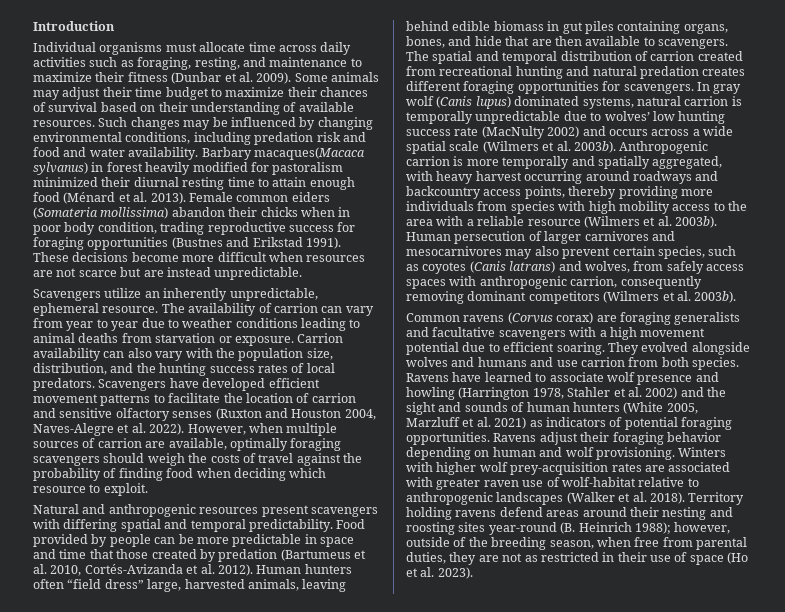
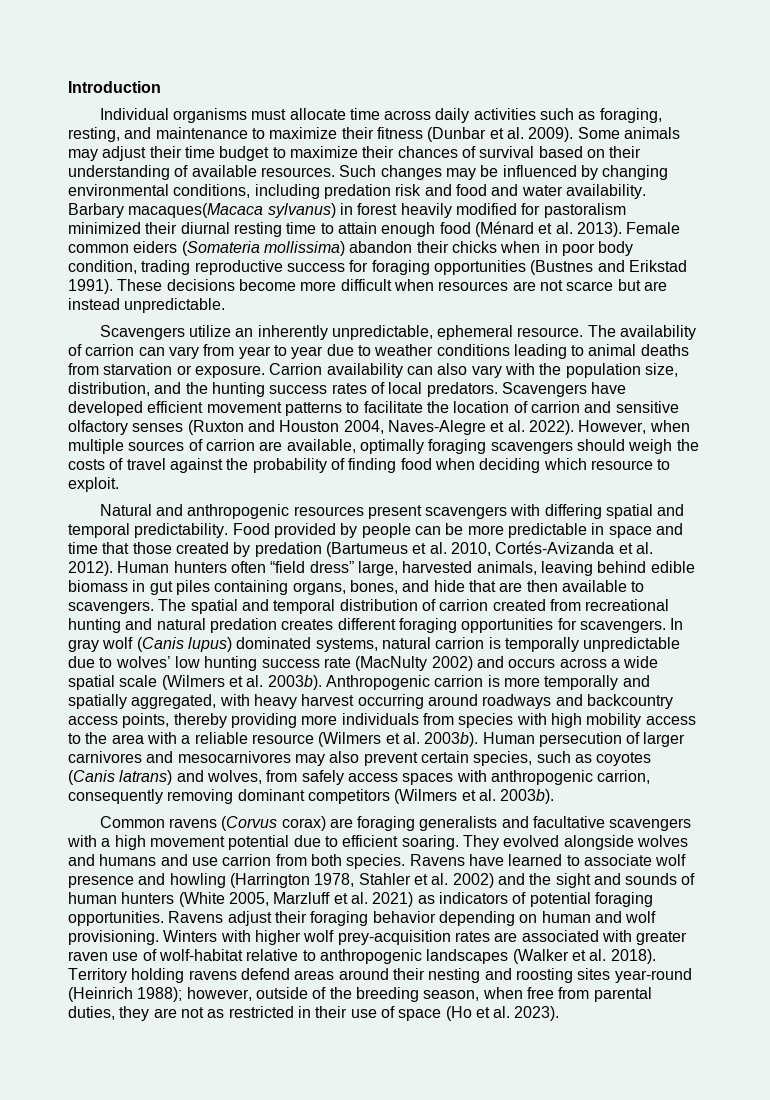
- Territory holding ravens defend areas around their nesting and roosting sites year-round (B. Heinrich 1988); however, outside of the breeding season, when free from parental duties, they are not as restricted in their use of space (Ho et al. 2023).
+ Territory holding ravens defend areas around their nesting and roosting sites year-round (Heinrich 1988); however, outside of the breeding season, when free from parental duties, they are not as restricted in their use of space (Ho et al. 2023).

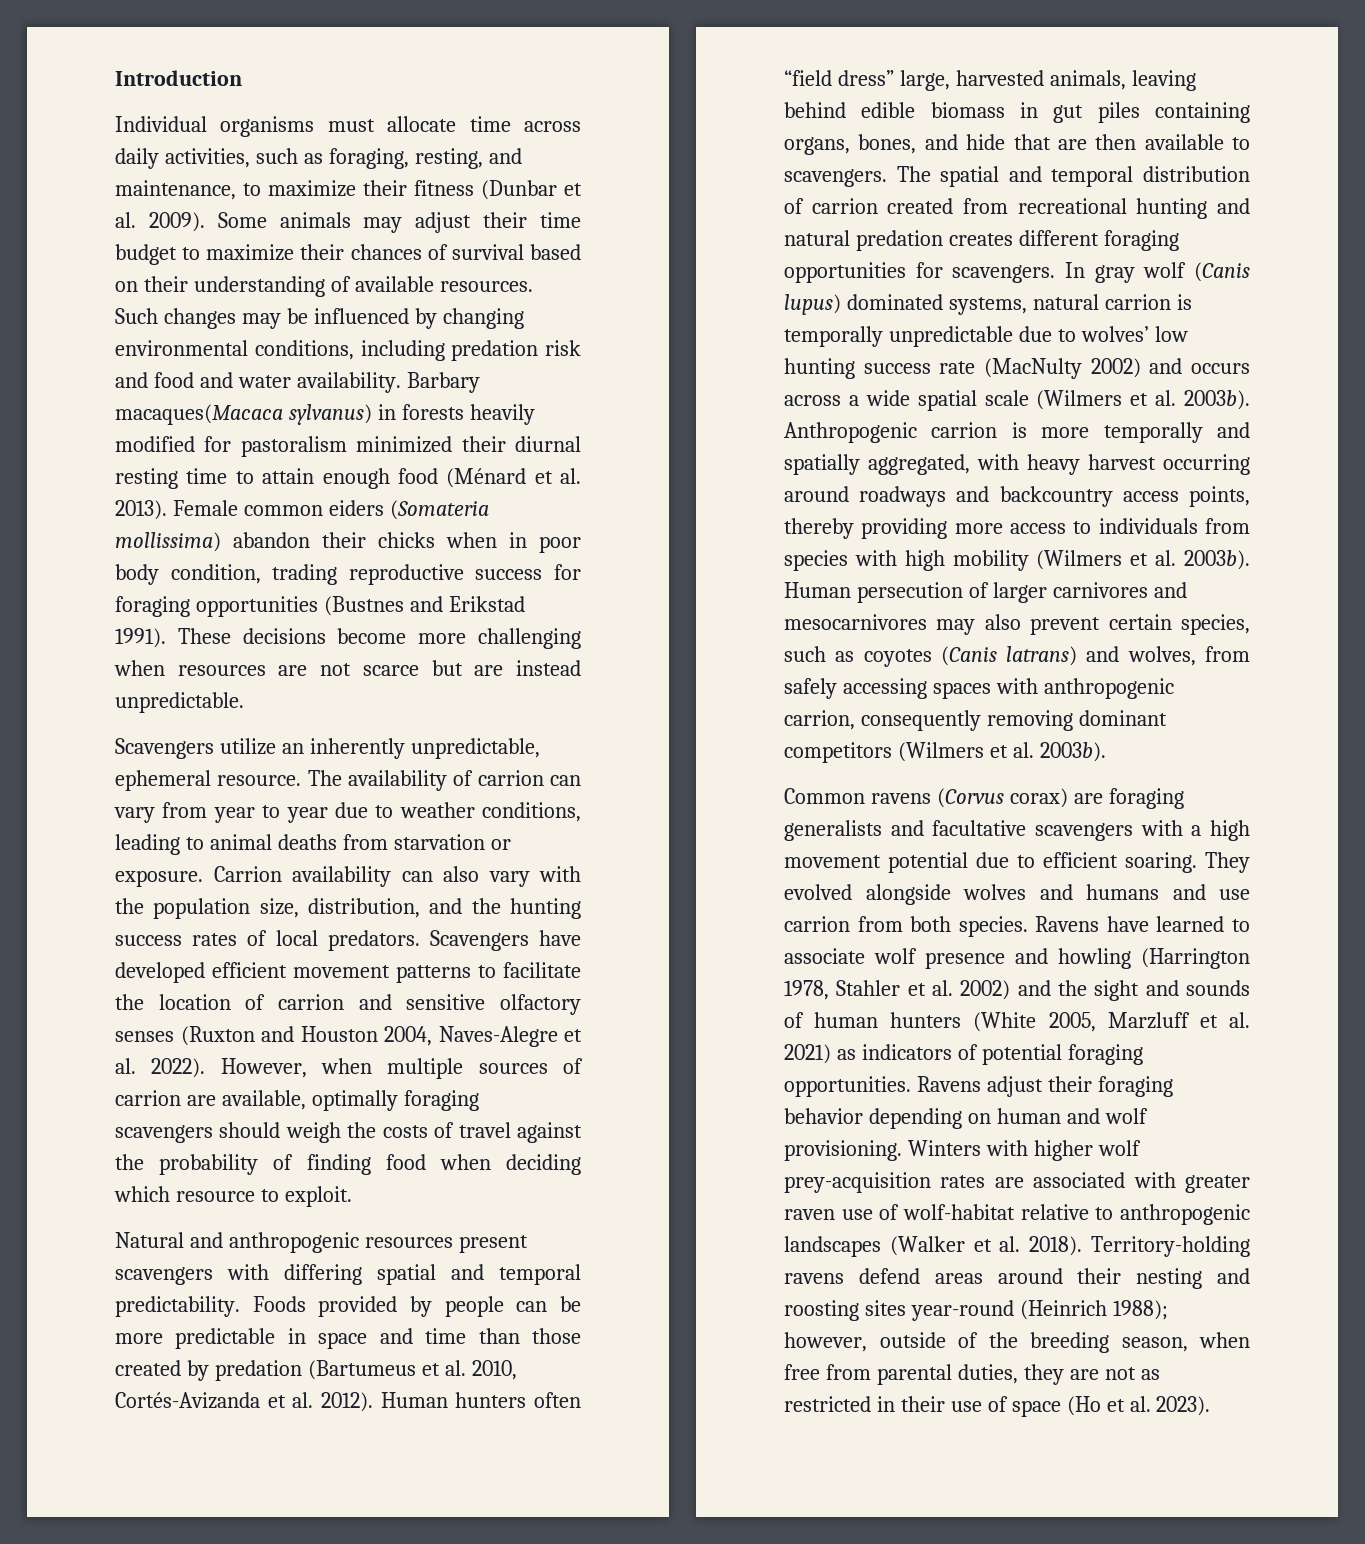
- Individual organisms must allocate time across daily activities such as foraging, resting, and maintenance to maximize their fitness (Dunbar et al. 2009).
+ Individual organisms must allocate time across daily activities, such as foraging, resting, and maintenance, to maximize their fitness (Dunbar et al. 2009).
- Barbary macaques(Macaca sylvanus) in forest heavily modified for pastoralism minimized their diurnal resting time to attain enough food (Ménard et al. 2013).
+ Barbary macaques(Macaca sylvanus) in forests heavily modified for pastoralism minimized their diurnal resting time to attain enough food (Ménard et al. 2013).
- These decisions become more difficult when resources are not scarce but are instead unpredictable.
+ These decisions become more challenging when resources are not scarce but are instead unpredictable.
- The availability of carrion can vary from year to year due to weather conditions leading to animal deaths from starvation or exposure.
+ The availability of carrion can vary from year to year due to weather conditions, leading to animal deaths from starvation or exposure.
- Food provided by people can be more predictable in space and time that those created by predation (Bartumeus et al. 2010, Cortés-Avizanda et al. 2012).
+ Foods provided by people can be more predictable in space and time than those created by predation (Bartumeus et al. 2010, Cortés-Avizanda et al. 2012).
- Anthropogenic carrion is more temporally and spatially aggregated, with heavy harvest occurring around roadways and backcountry access points, thereby providing more individuals from species with high mobility access to the area with a reliable resource (Wilmers et al. 2003b).
+ Anthropogenic carrion is more temporally and spatially aggregated, with heavy harvest occurring around roadways and backcountry access points, thereby providing more access to individuals from species with high mobility (Wilmers et al. 2003b).
- Human persecution of larger carnivores and mesocarnivores may also prevent certain species, such as coyotes (Canis latrans) and wolves, from safely access spaces with anthropogenic carrion, consequently removing dominant competitors (Wilmers et al. 2003b).
+ Human persecution of larger carnivores and mesocarnivores may also prevent certain species, such as coyotes (Canis latrans) and wolves, from safely accessing spaces with anthropogenic carrion, consequently removing dominant competitors (Wilmers et al. 2003b).
- Territory holding ravens defend areas around their nesting and roosting sites year-round (Heinrich 1988); however, outside of the breeding season, when free from parental duties, they are not as restricted in their use of space (Ho et al. 2023).
+ Territory-holding ravens defend areas around their nesting and roosting sites year-round (Heinrich 1988); however, outside of the breeding season, when free from parental duties, they are not as restricted in their use of space (Ho et al. 2023).

